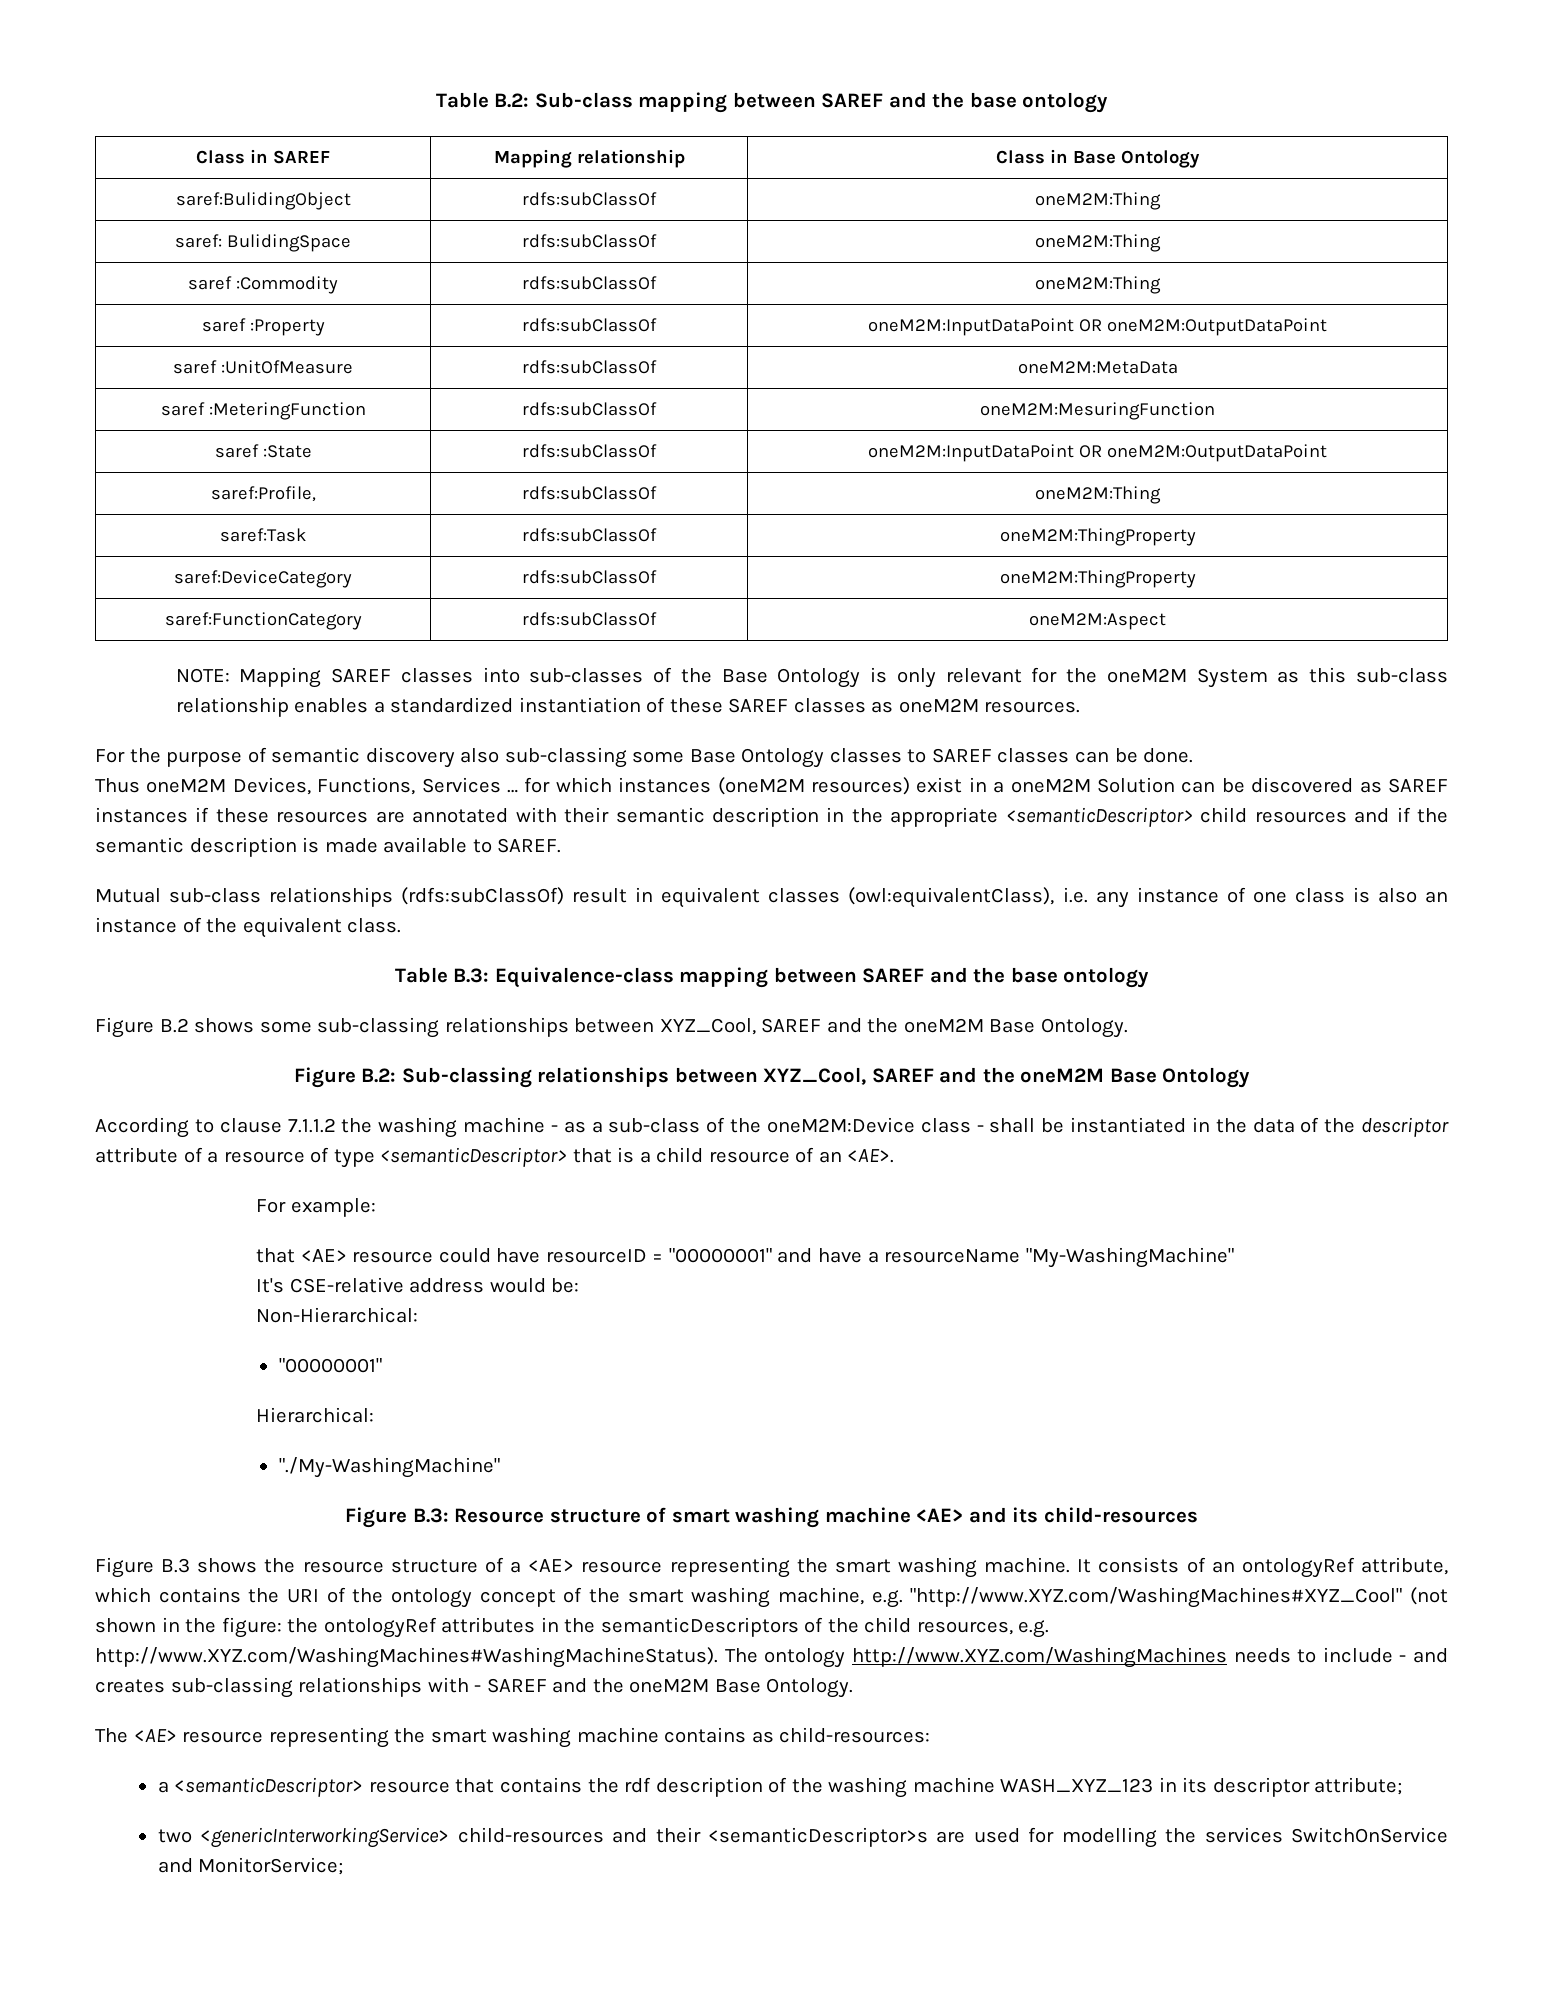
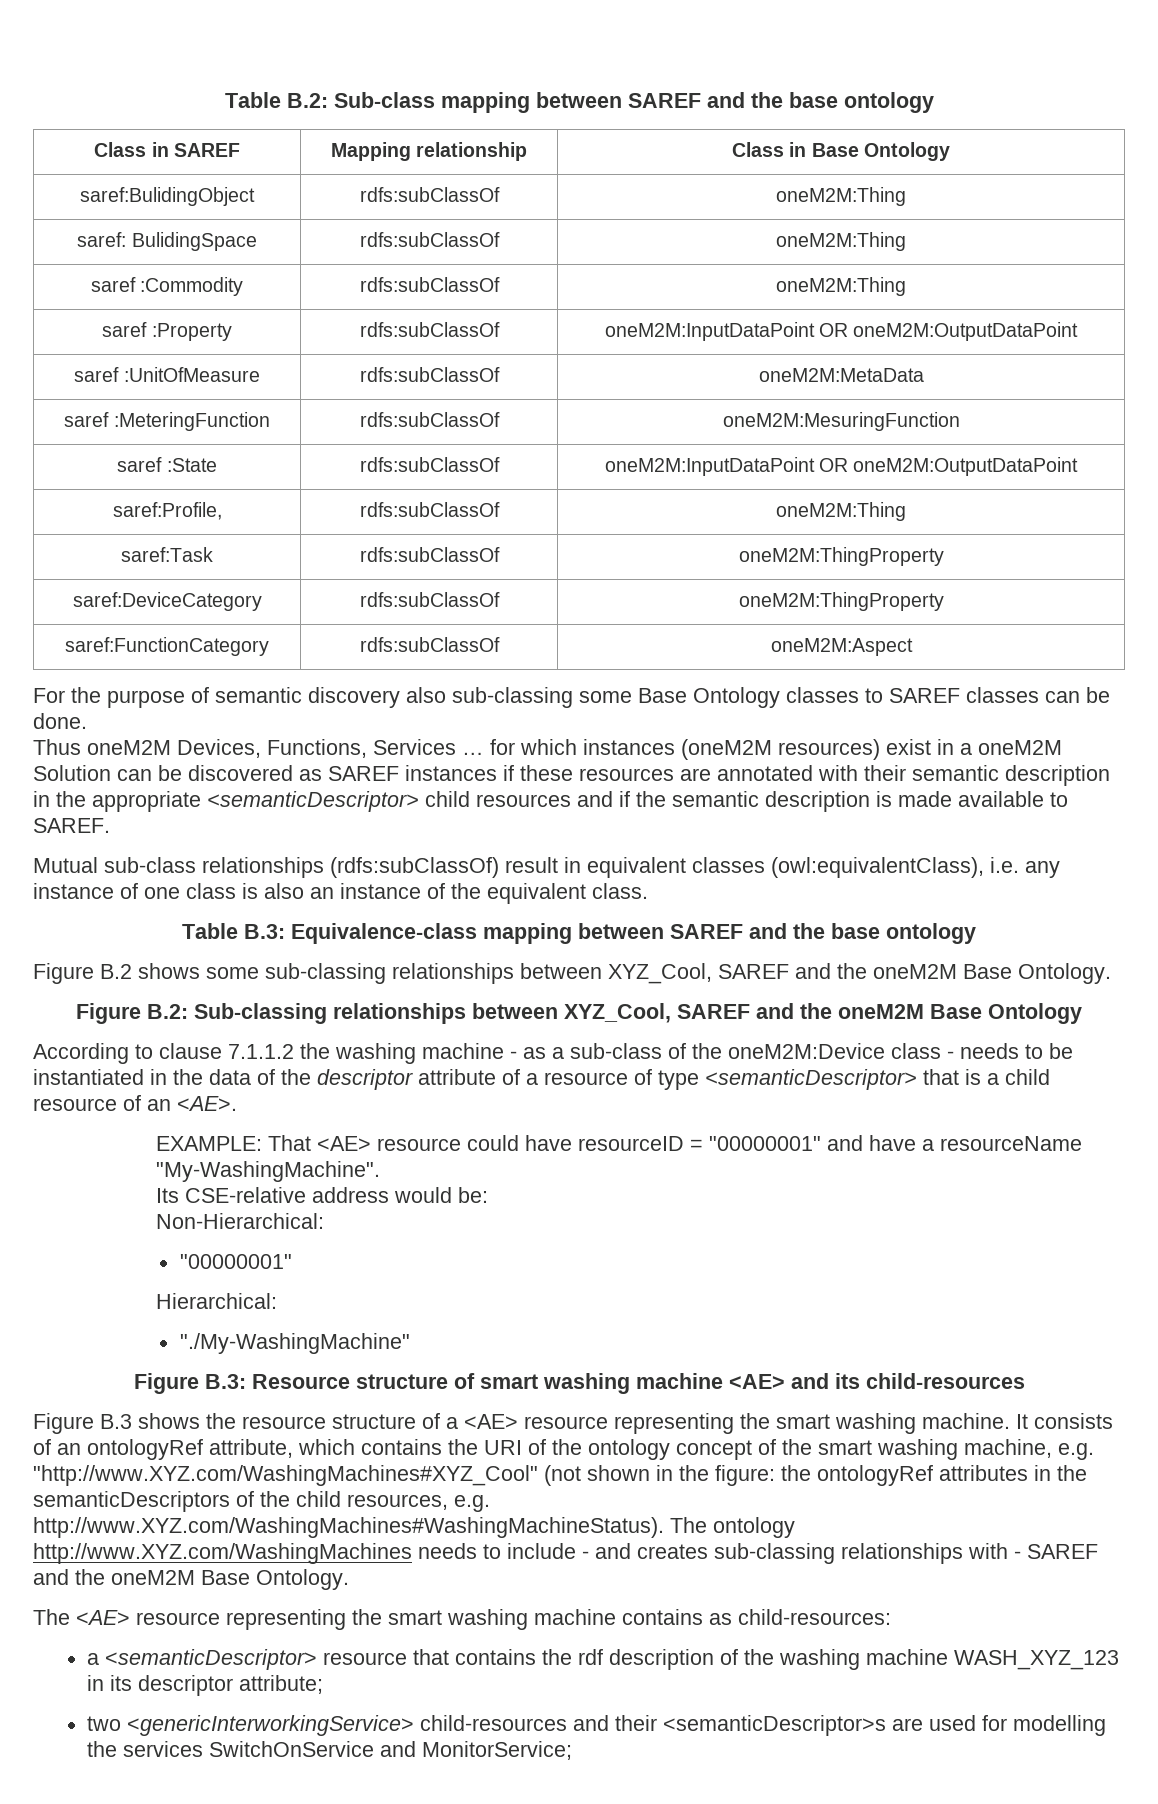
- NOTE: Mapping SAREF classes into sub-classes of the Base Ontology is only relevant for the oneM2M System as this sub-class relationship enables a standardized instantiation of these SAREF classes as oneM2M resources.
- According to clause 7.1.1.2 the washing machine - as a sub-class of the oneM2M:Device class - shall be instantiated in the data of the descriptor attribute of a resource of type <semanticDescriptor> that is a child resource of an <AE>.
+ According to clause 7.1.1.2 the washing machine - as a sub-class of the oneM2M:Device class - needs to be instantiated in the data of the descriptor attribute of a resource of type <semanticDescriptor> that is a child resource of an <AE>.
- For example:
- that <AE> resource could have resourceID = "00000001" and have a resourceName "My-WashingMachine"
- It's CSE-relative address would be:
+ EXAMPLE: That <AE> resource could have resourceID = "00000001" and have a resourceName "My-WashingMachine".
+ Its CSE-relative address would be:

